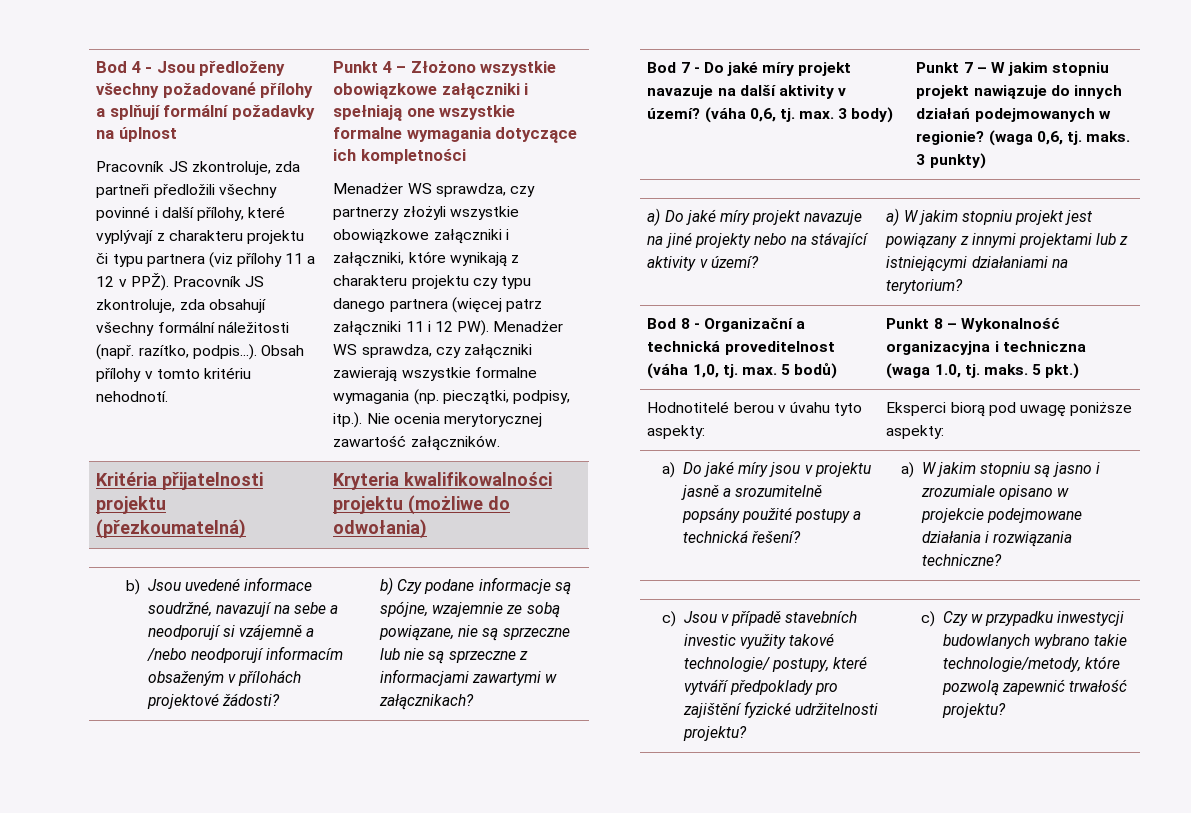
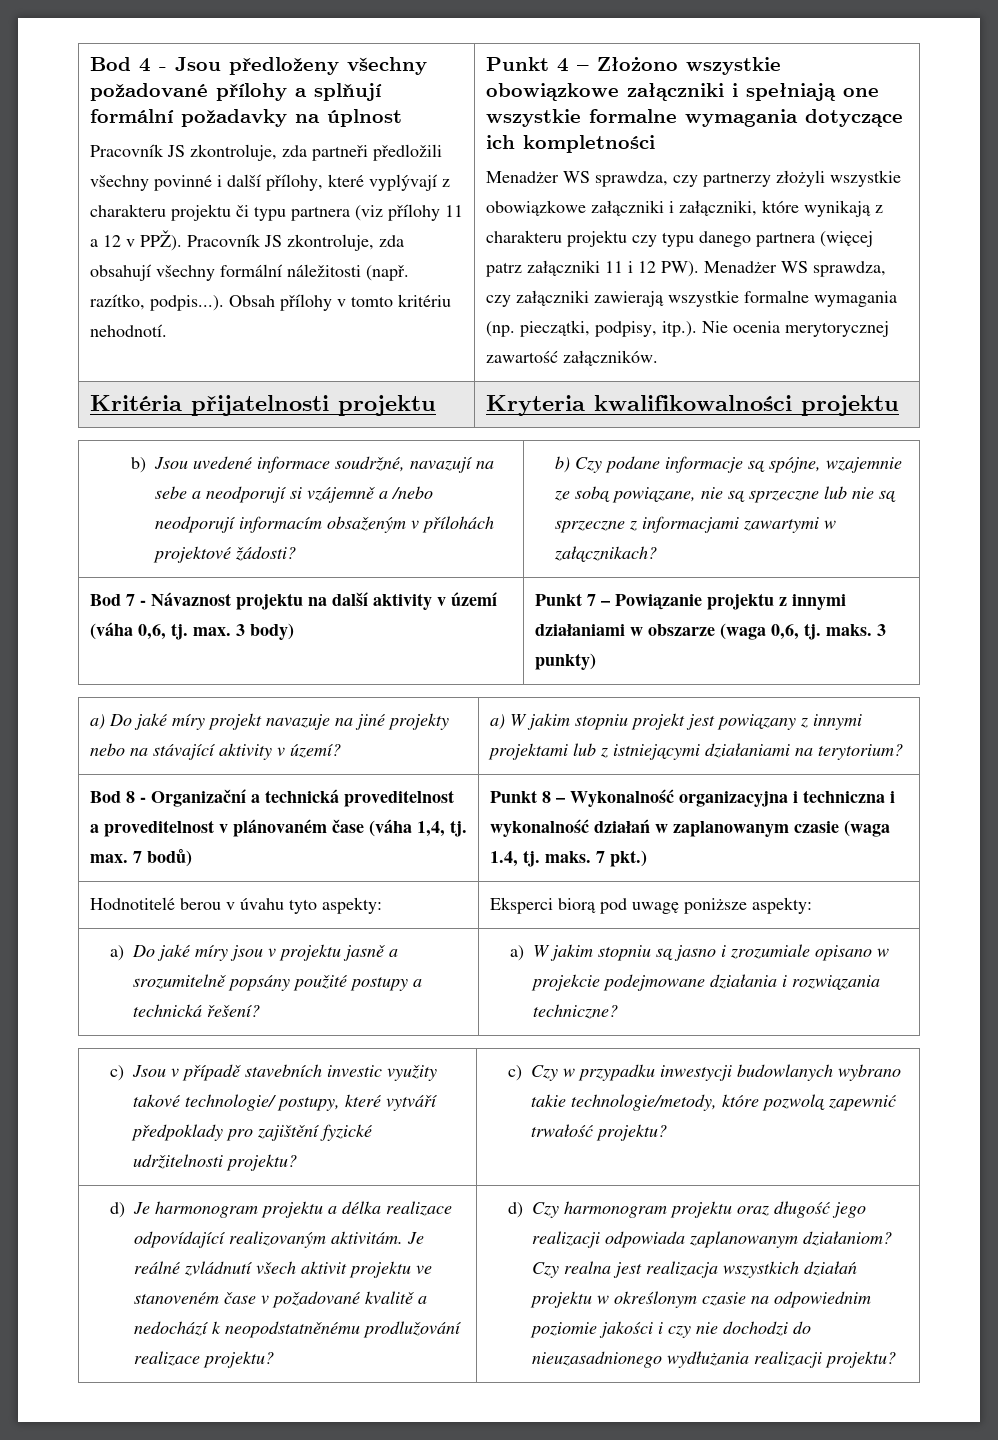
- Kritéria přijatelnosti projektu (přezkoumatelná) | Kryteria kwalifikowalności projektu (możliwe do odwołania)
+ Kritéria přijatelnosti projektu | Kryteria kwalifikowalności projektu
- Bod 7 - Do jaké míry projekt navazuje na další aktivity v území? (váha 0,6, tj. max. 3 body) | Punkt 7 – W jakim stopniu projekt nawiązuje do innych działań podejmowanych w regionie? (waga 0,6, tj. maks. 3 punkty)
+ Bod 7 - Návaznost projektu na další aktivity v území (váha 0,6, tj. max. 3 body) | Punkt 7 – Powiązanie projektu z innymi działaniami w obszarze (waga 0,6, tj. maks. 3 punkty)
- Bod 8 - Organizační a technická proveditelnost (váha 1,0, tj. max. 5 bodů) | Punkt 8 – Wykonalność organizacyjna i techniczna (waga 1.0, tj. maks. 5 pkt.)
+ Bod 8 - Organizační a technická proveditelnost a proveditelnost v plánovaném čase (váha 1,4, tj. max. 7 bodů) | Punkt 8 – Wykonalność organizacyjna i techniczna i wykonalność działań w zaplanowanym czasie (waga 1.4, tj. maks. 7 pkt.)
+ d) Je harmonogram projektu a délka realizace odpovídající realizovaným aktivitám. Je reálné zvládnutí všech aktivit projektu ve stanoveném čase v požadované kvalitě a nedochází k neopodstatněnému prodlužování realizace projektu? | d) Czy harmonogram projektu oraz długość jego realizacji odpowiada zaplanowanym działaniom? Czy realna jest realizacja wszystkich działań projektu w określonym czasie na odpowiednim poziomie jakości i czy nie dochodzi do nieuzasadnionego wydłużania realizacji projektu?

